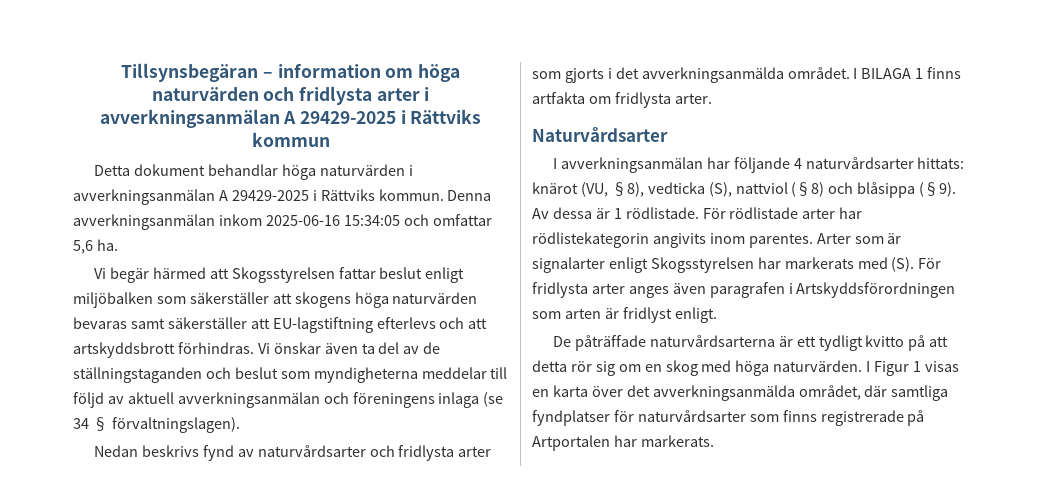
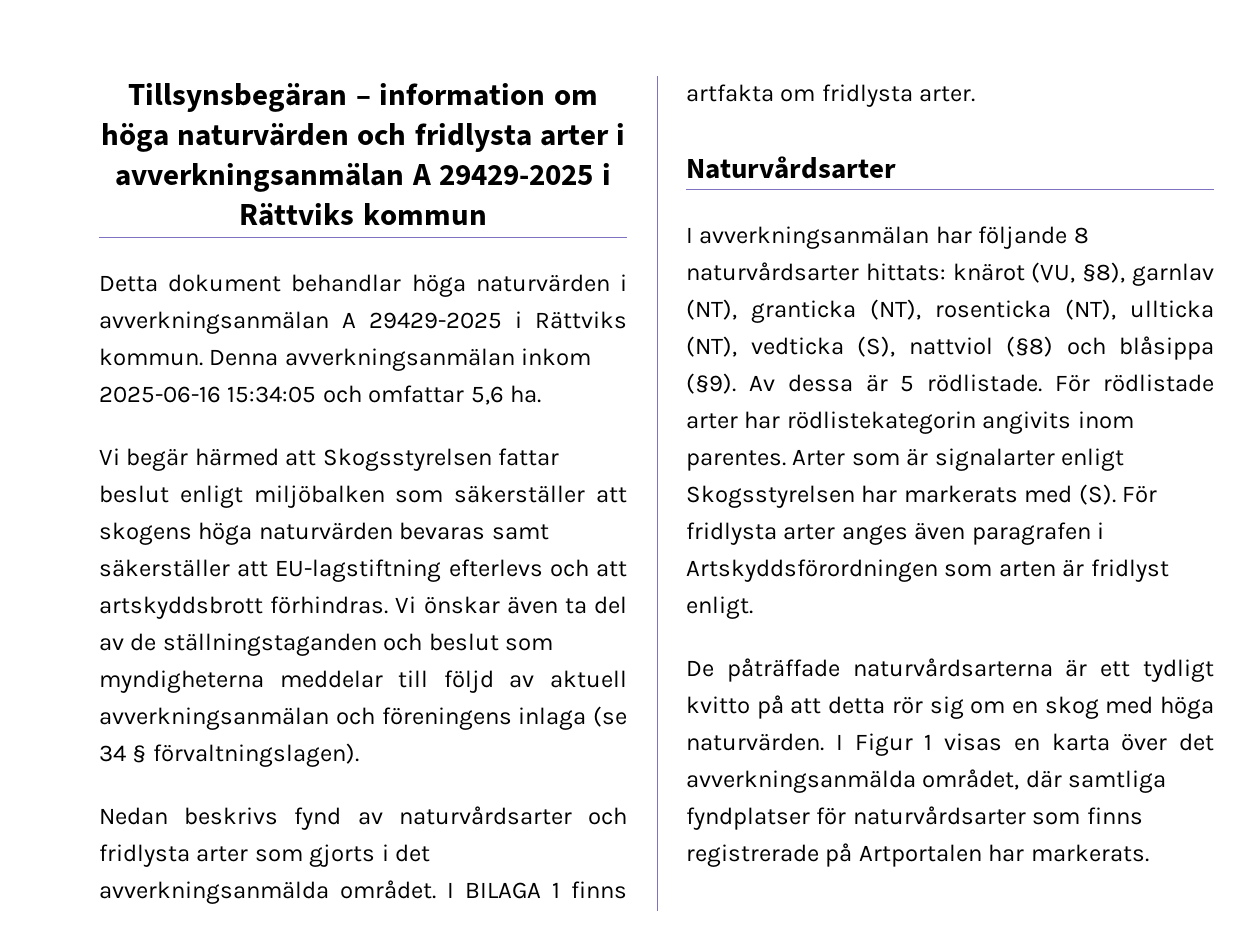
- I avverkningsanmälan har följande 4 naturvårdsarter hittats: knärot (VU, §8), vedticka (S), nattviol (§8) och blåsippa (§9).
+ I avverkningsanmälan har följande 8 naturvårdsarter hittats: knärot (VU, §8), garnlav (NT), granticka (NT), rosenticka (NT), ullticka (NT), vedticka (S), nattviol (§8) och blåsippa (§9).
- Av dessa är 1 rödlistade.
+ Av dessa är 5 rödlistade.

